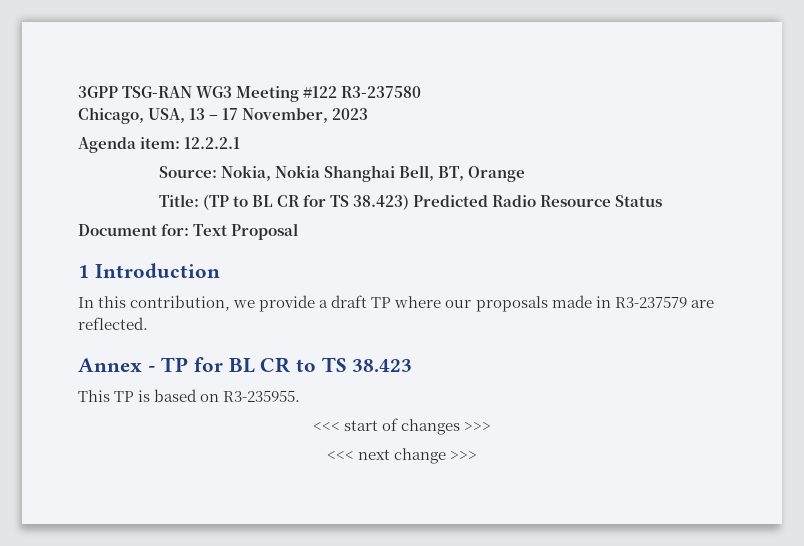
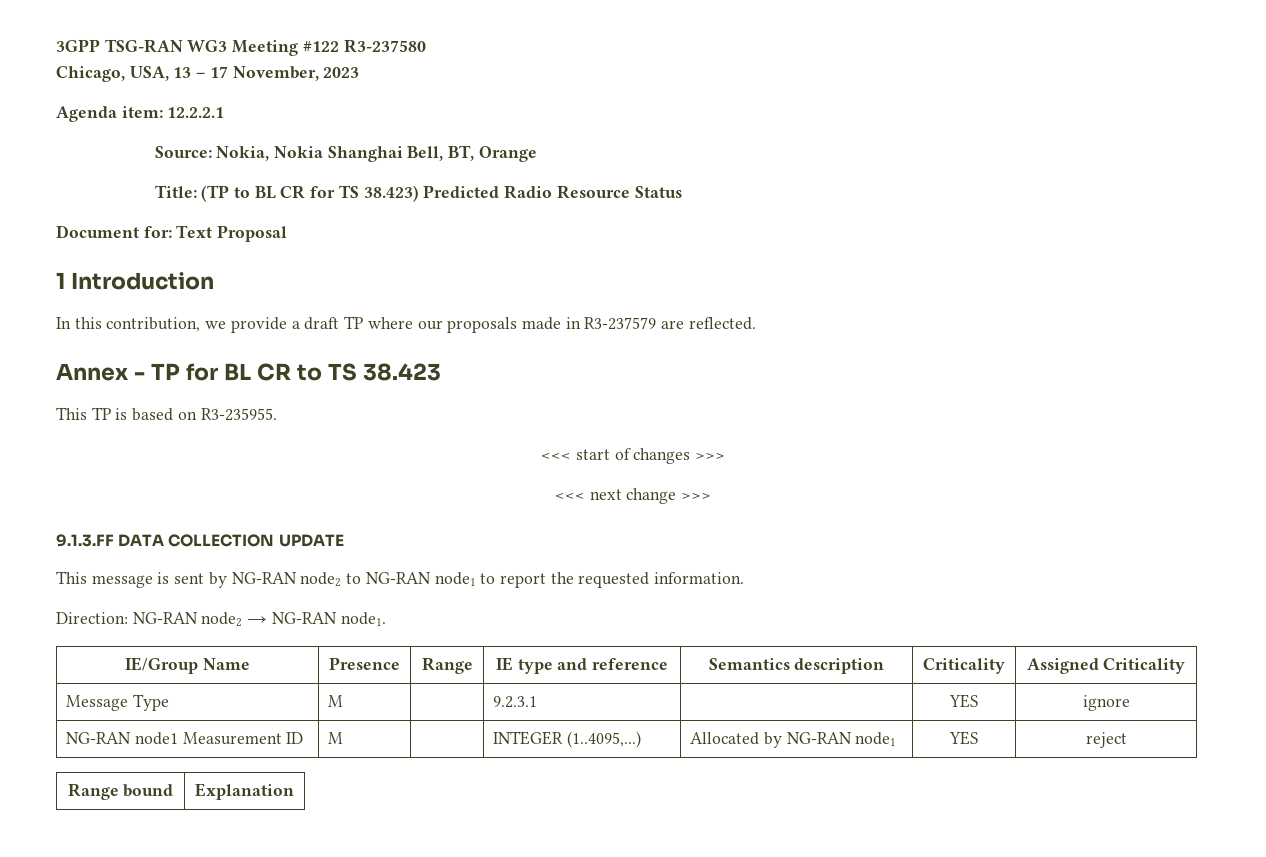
+ 9.1.3.FF DATA COLLECTION UPDATE
+ This message is sent by NG-RAN node2 to NG-RAN node1 to report the requested information.
+ Direction: NG-RAN node2 → NG-RAN node1.
+ IE/Group Name | Presence | Range | IE type and reference | Semantics description | Criticality | Assigned Criticality
+ Message Type | M | | 9.2.3.1 | | YES | ignore
+ NG-RAN node1 Measurement ID | M | | INTEGER (1..4095,...) | Allocated by NG-RAN node1 | YES | reject
+ Range bound | Explanation

